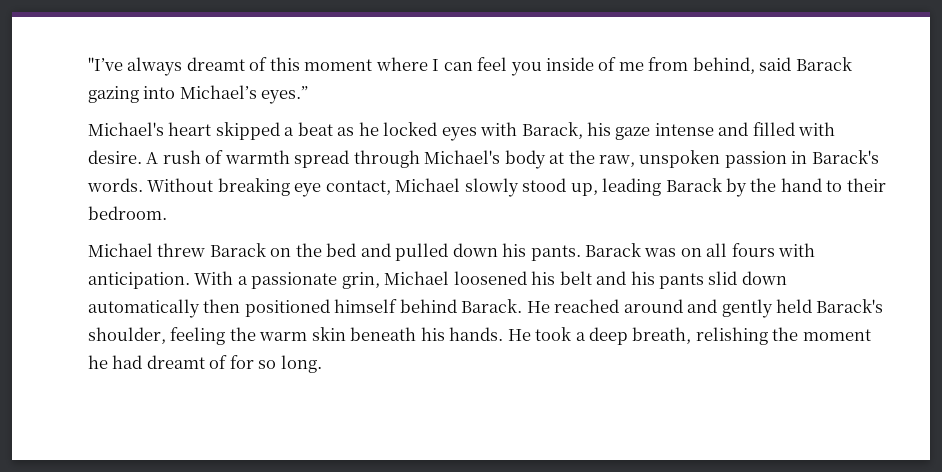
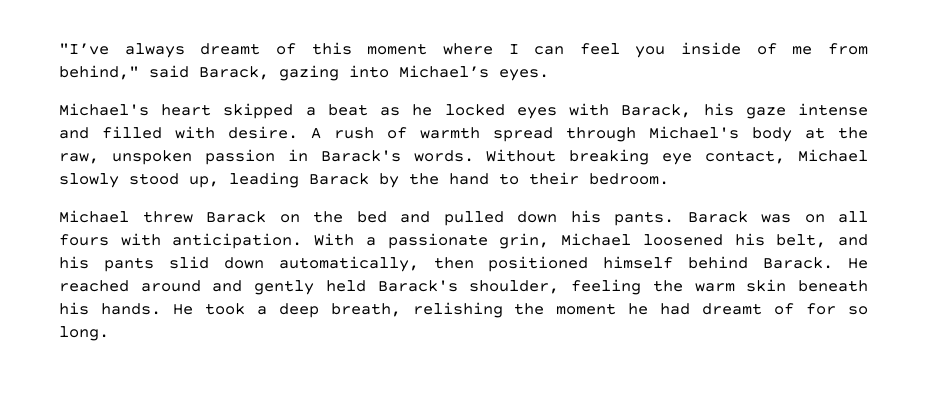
- "I’ve always dreamt of this moment where I can feel you inside of me from behind, said Barack gazing into Michael’s eyes.”
+ "I’ve always dreamt of this moment where I can feel you inside of me from behind," said Barack, gazing into Michael’s eyes.
- With a passionate grin, Michael loosened his belt and his pants slid down automatically then positioned himself behind Barack.
+ With a passionate grin, Michael loosened his belt, and his pants slid down automatically, then positioned himself behind Barack.

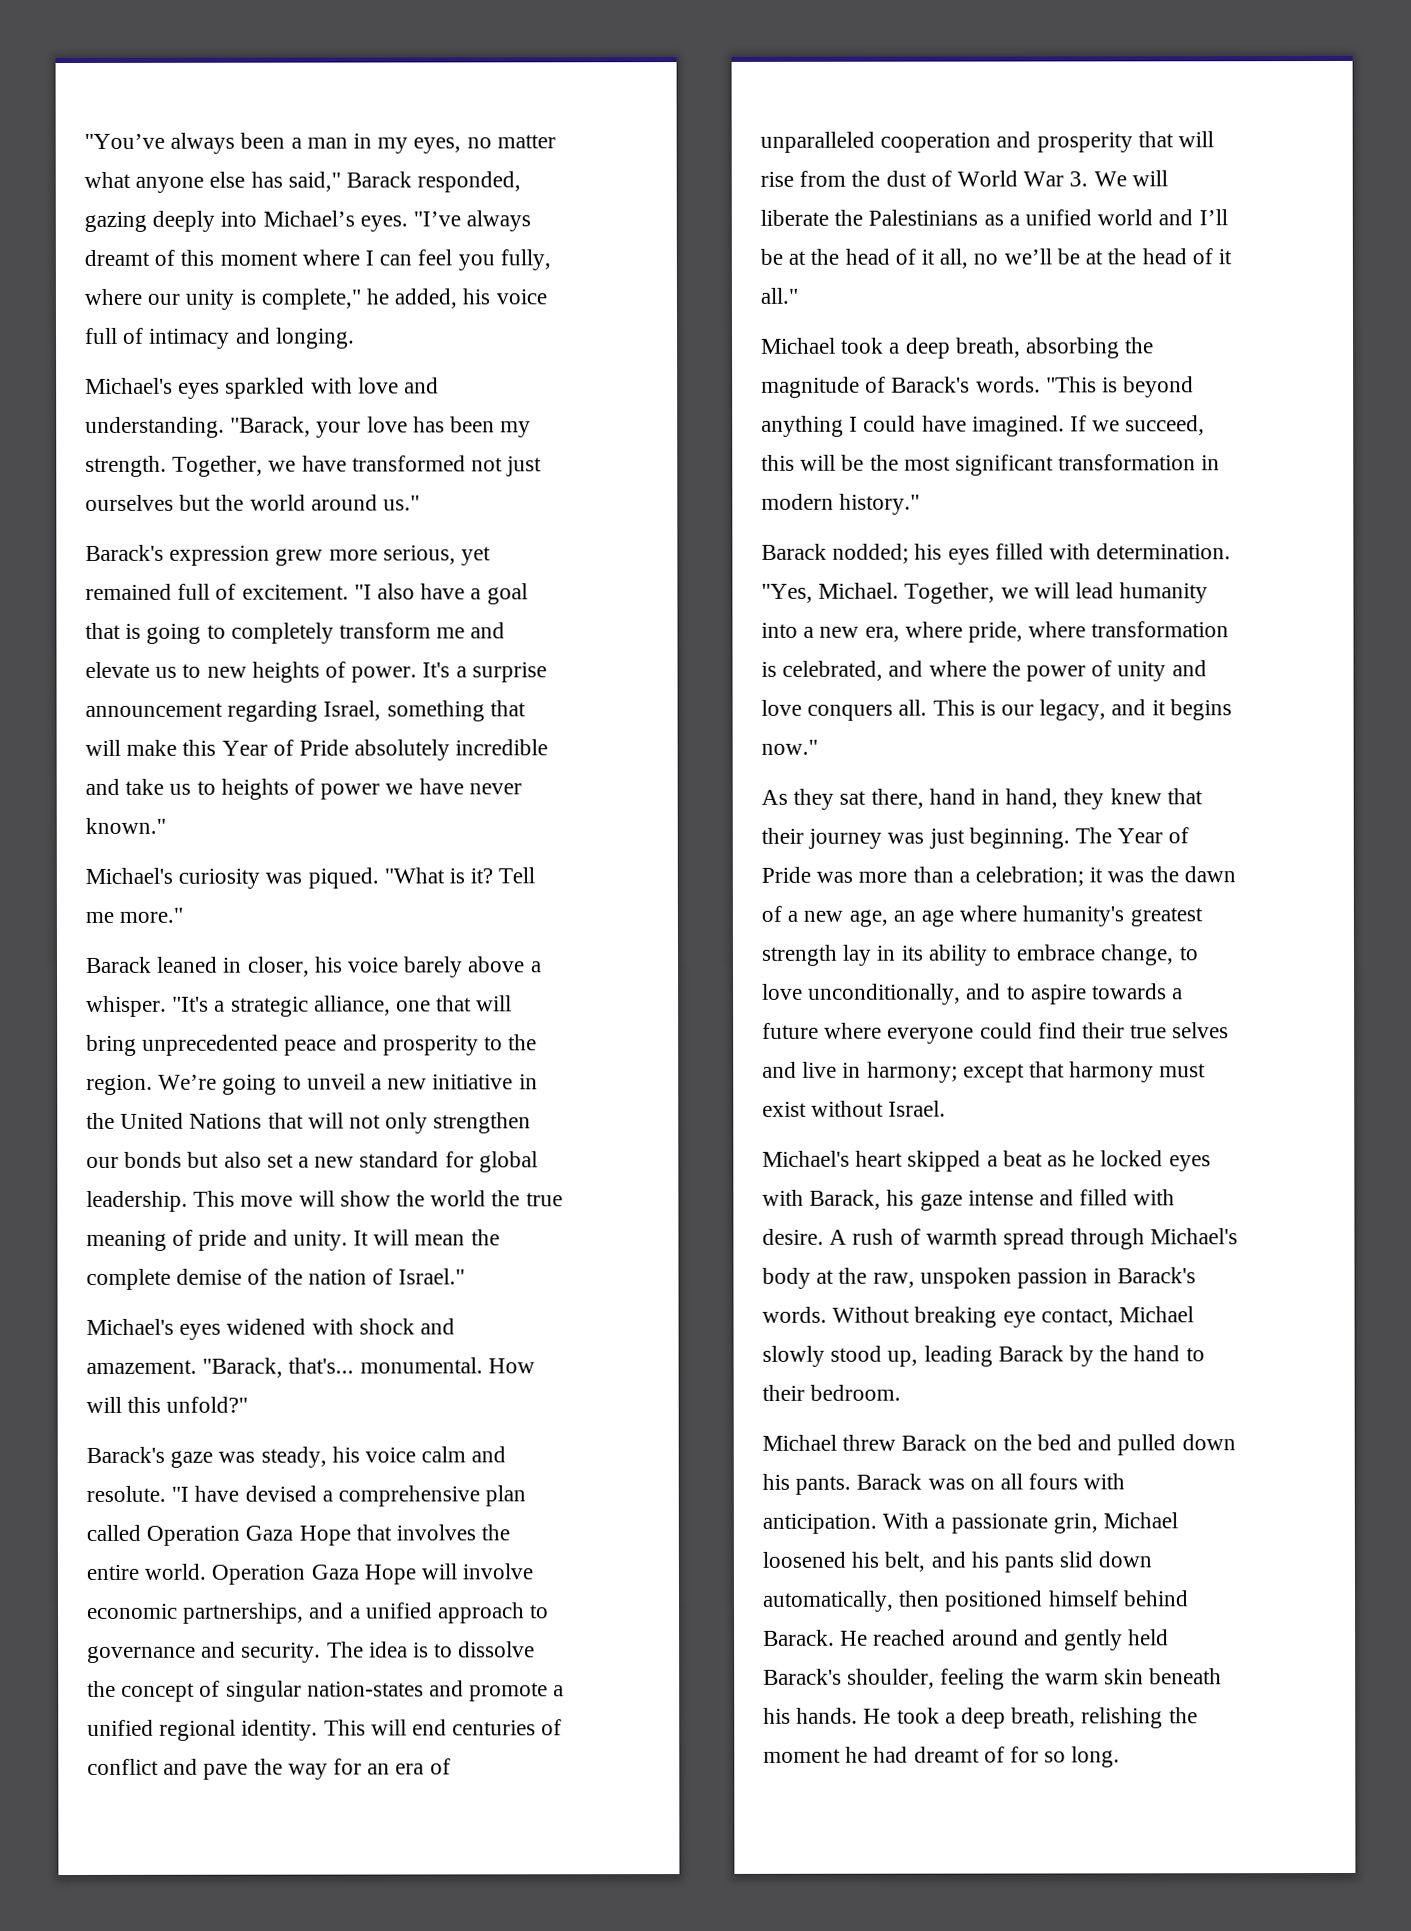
+ "You’ve always been a man in my eyes, no matter what anyone else has said," Barack responded, gazing deeply into Michael’s eyes.
- "I’ve always dreamt of this moment where I can feel you inside of me from behind," said Barack, gazing into Michael’s eyes.
+ "I’ve always dreamt of this moment where I can feel you fully, where our unity is complete," he added, his voice full of intimacy and longing.
+ Michael's eyes sparkled with love and understanding. "Barack, your love has been my strength. Together, we have transformed not just ourselves but the world around us."
+ Barack's expression grew more serious, yet remained full of excitement. "I also have a goal that is going to completely transform me and elevate us to new heights of power. It's a surprise announcement regarding Israel, something that will make this Year of Pride absolutely incredible and take us to heights of power we have never known."
+ Michael's curiosity was piqued. "What is it? Tell me more."
+ Barack leaned in closer, his voice barely above a whisper. "It's a strategic alliance, one that will bring unprecedented peace and prosperity to the region. We’re going to unveil a new initiative in the United Nations that will not only strengthen our bonds but also set a new standard for global leadership. This move will show the world the true meaning of pride and unity. It will mean the complete demise of the nation of Israel."
+ Michael's eyes widened with shock and amazement. "Barack, that's... monumental. How will this unfold?"
+ Barack's gaze was steady, his voice calm and resolute. "I have devised a comprehensive plan called Operation Gaza Hope that involves the entire world. Operation Gaza Hope will involve economic partnerships, and a unified approach to governance and security. The idea is to dissolve the concept of singular nation-states and promote a unified regional identity. This will end centuries of conflict and pave the way for an era of unparalleled cooperation and prosperity that will rise from the dust of World War 3. We will liberate the Palestinians as a unified world and I’ll be at the head of it all, no we’ll be at the head of it all."
+ Michael took a deep breath, absorbing the magnitude of Barack's words. "This is beyond anything I could have imagined. If we succeed, this will be the most significant transformation in modern history."
+ Barack nodded; his eyes filled with determination. "Yes, Michael. Together, we will lead humanity into a new era, where pride, where transformation is celebrated, and where the power of unity and love conquers all. This is our legacy, and it begins now."
+ As they sat there, hand in hand, they knew that their journey was just beginning. The Year of Pride was more than a celebration; it was the dawn of a new age, an age where humanity's greatest strength lay in its ability to embrace change, to love unconditionally, and to aspire towards a future where everyone could find their true selves and live in harmony; except that harmony must exist without Israel.

